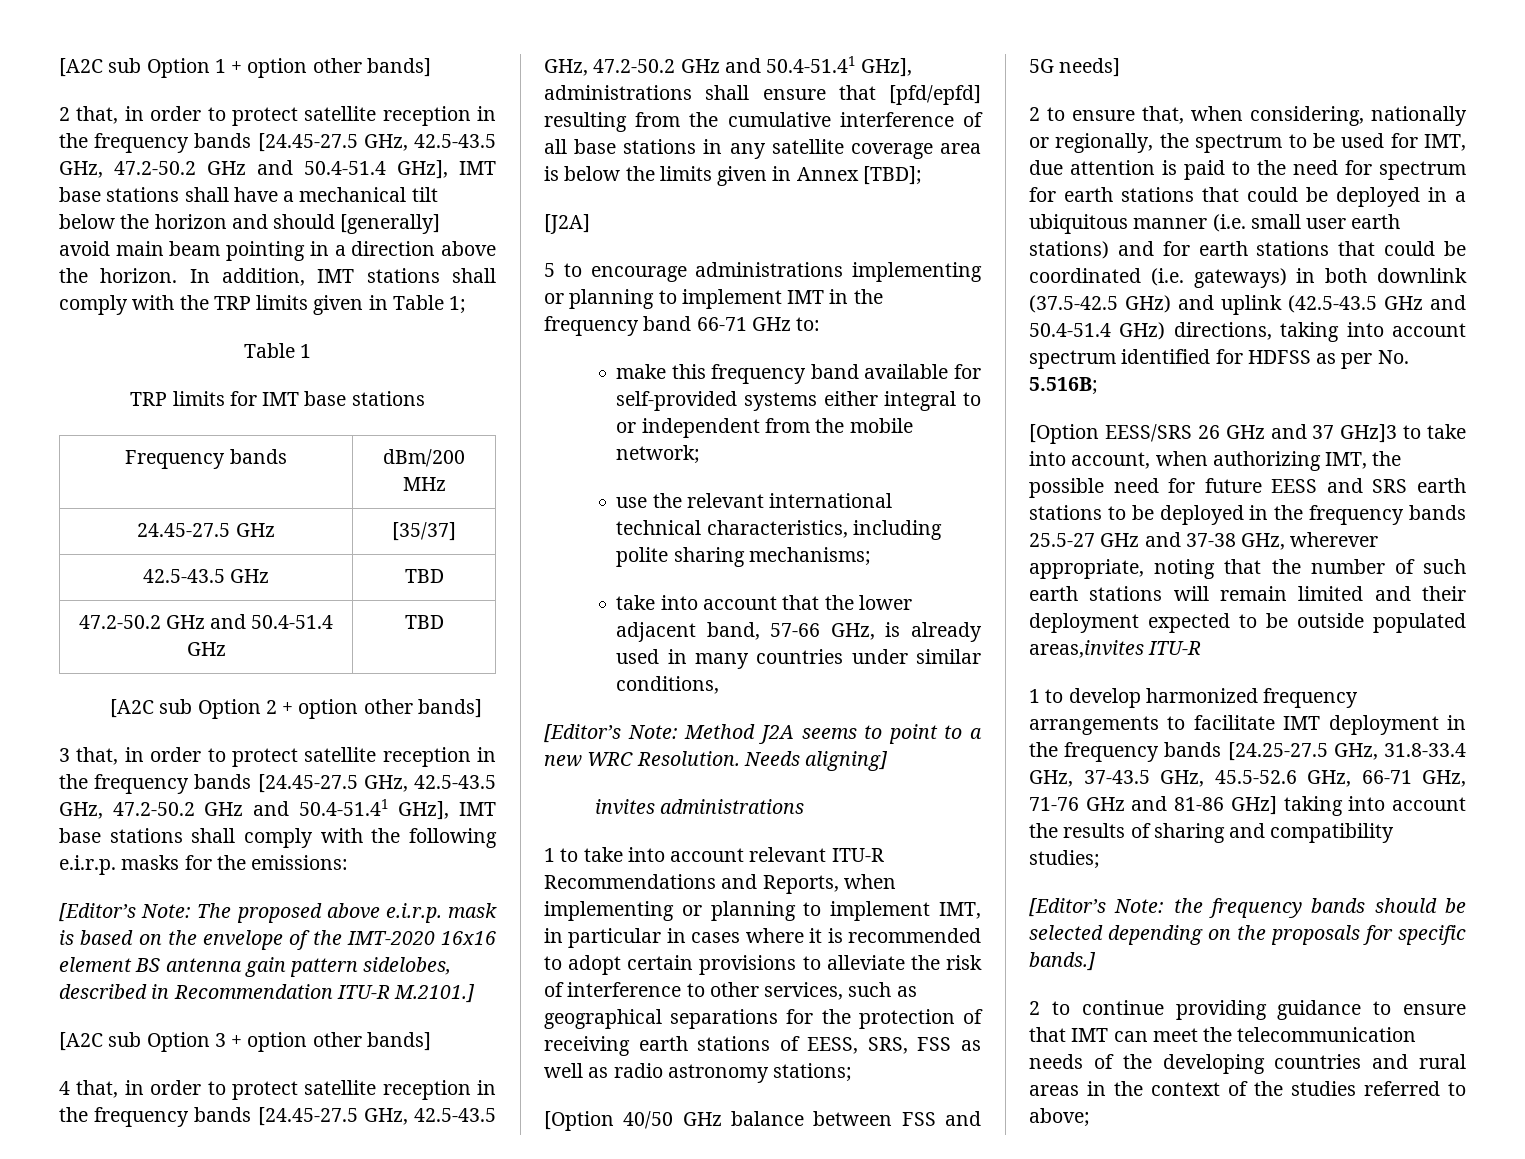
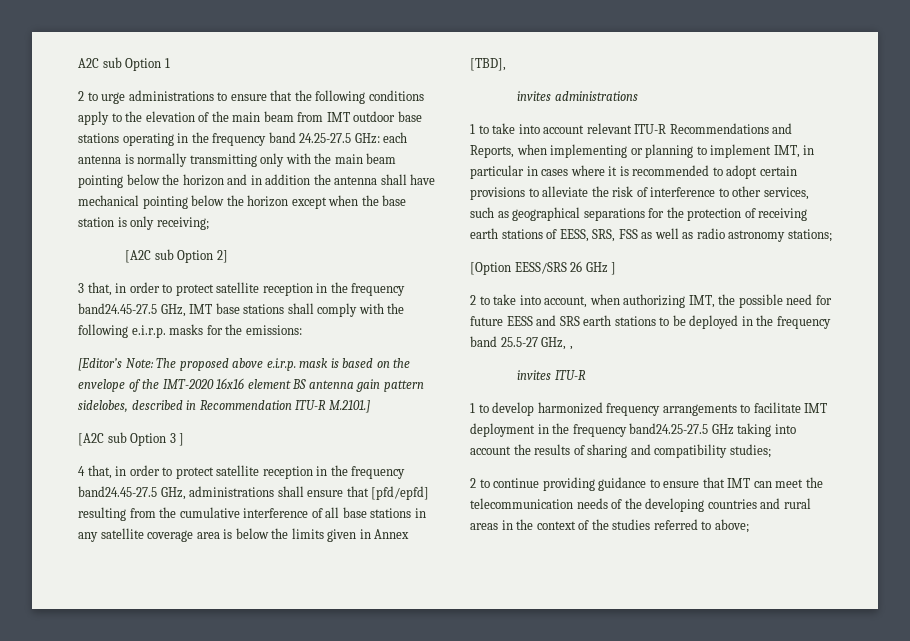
- [A2C sub Option 1 + option other bands]
- 2 that, in order to protect satellite reception in the frequency bands [24.45-27.5 GHz, 42.5-43.5 GHz, 47.2-50.2 GHz and 50.4-51.4 GHz], IMT base stations shall have a mechanical tilt below the horizon and should [generally] avoid main beam pointing in a direction above the horizon. In addition, IMT stations shall comply with the TRP limits given in Table 1;
- Table 1
- TRP limits for IMT base stations
- Frequency bands | dBm/200 MHz
- 24.45-27.5 GHz | [35/37]
- 42.5-43.5 GHz | TBD
- 47.2-50.2 GHz and 50.4-51.4 GHz | TBD
- [A2C sub Option 2 + option other bands]
+ A2C sub Option 1
+ 2 to urge administrations to ensure that the following conditions apply to the elevation of the main beam from IMT outdoor base stations operating in the frequency band 24.25-27.5 GHz: each antenna is normally transmitting only with the main beam pointing below the horizon and in addition the antenna shall have mechanical pointing below the horizon except when the base station is only receiving;
+ [A2C sub Option 2]
- 3 that, in order to protect satellite reception in the frequency bands [24.45-27.5 GHz, 42.5-43.5 GHz, 47.2-50.2 GHz and 50.4-51.41 GHz], IMT base stations shall comply with the following e.i.r.p. masks for the emissions:
+ 3 that, in order to protect satellite reception in the frequency band24.45-27.5 GHz, IMT base stations shall comply with the following e.i.r.p. masks for the emissions:
- [A2C sub Option 3 + option other bands]
+ [A2C sub Option 3 ]
- 4 that, in order to protect satellite reception in the frequency bands [24.45-27.5 GHz, 42.5-43.5 GHz, 47.2-50.2 GHz and 50.4-51.41 GHz], administrations shall ensure that [pfd/epfd] resulting from the cumulative interference of all base stations in any satellite coverage area is below the limits given in Annex [TBD];
- [J2A]
- 5 to encourage administrations implementing or planning to implement IMT in the frequency band 66-71 GHz to:
- make this frequency band available for self-provided systems either integral to or independent from the mobile network;
- use the relevant international technical characteristics, including polite sharing mechanisms;
- take into account that the lower adjacent band, 57-66 GHz, is already used in many countries under similar conditions,
- [Editor’s Note: Method J2A seems to point to a new WRC Resolution. Needs aligning]
+ 4 that, in order to protect satellite reception in the frequency band24.45-27.5 GHz, administrations shall ensure that [pfd/epfd] resulting from the cumulative interference of all base stations in any satellite coverage area is below the limits given in Annex [TBD],
- [Option 40/50 GHz balance between FSS and 5G needs]
- 2 to ensure that, when considering, nationally or regionally, the spectrum to be used for IMT, due attention is paid to the need for spectrum for earth stations that could be deployed in a ubiquitous manner (i.e. small user earth stations) and for earth stations that could be coordinated (i.e. gateways) in both downlink (37.5-42.5 GHz) and uplink (42.5-43.5 GHz and 50.4-51.4 GHz) directions, taking into account spectrum identified for HDFSS as per No. 5.516B;
- [Option EESS/SRS 26 GHz and 37 GHz]3 to take into account, when authorizing IMT, the possible need for future EESS and SRS earth stations to be deployed in the frequency bands 25.5-27 GHz and 37-38 GHz, wherever appropriate, noting that the number of such earth stations will remain limited and their deployment expected to be outside populated areas,invites ITU-R
+ [Option EESS/SRS 26 GHz ]
+ 2 to take into account, when authorizing IMT, the possible need for future EESS and SRS earth stations to be deployed in the frequency band 25.5-27 GHz, ,
+ invites ITU-R
- 1 to develop harmonized frequency arrangements to facilitate IMT deployment in the frequency bands [24.25-27.5 GHz, 31.8-33.4 GHz, 37-43.5 GHz, 45.5-52.6 GHz, 66-71 GHz, 71-76 GHz and 81-86 GHz] taking into account the results of sharing and compatibility studies;
+ 1 to develop harmonized frequency arrangements to facilitate IMT deployment in the frequency band24.25-27.5 GHz taking into account the results of sharing and compatibility studies;
- [Editor’s Note: the frequency bands should be selected depending on the proposals for specific bands.]

